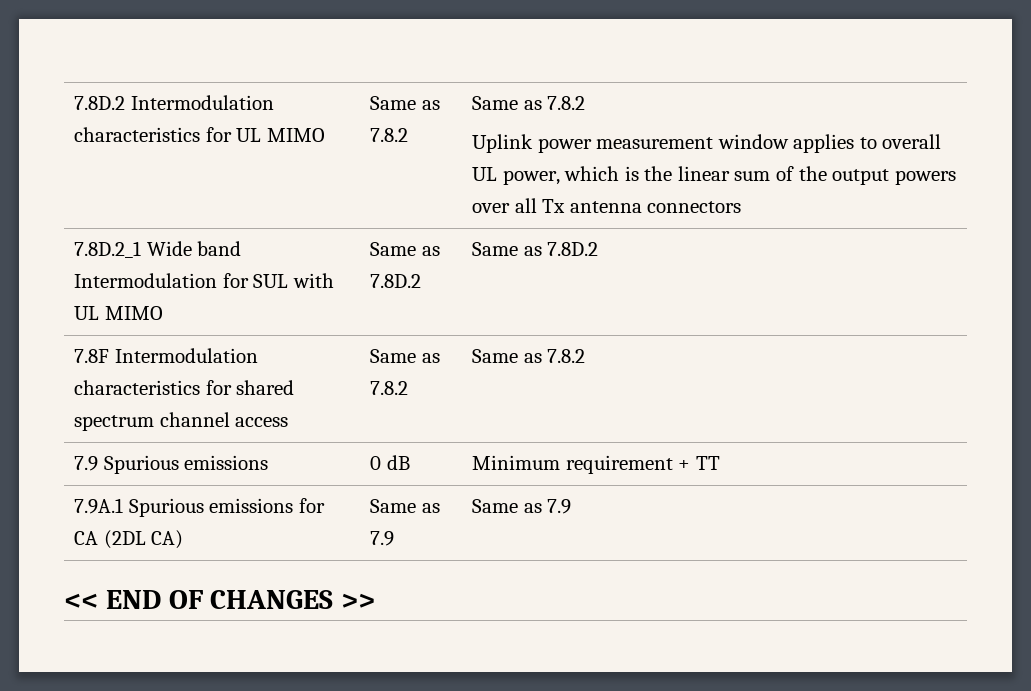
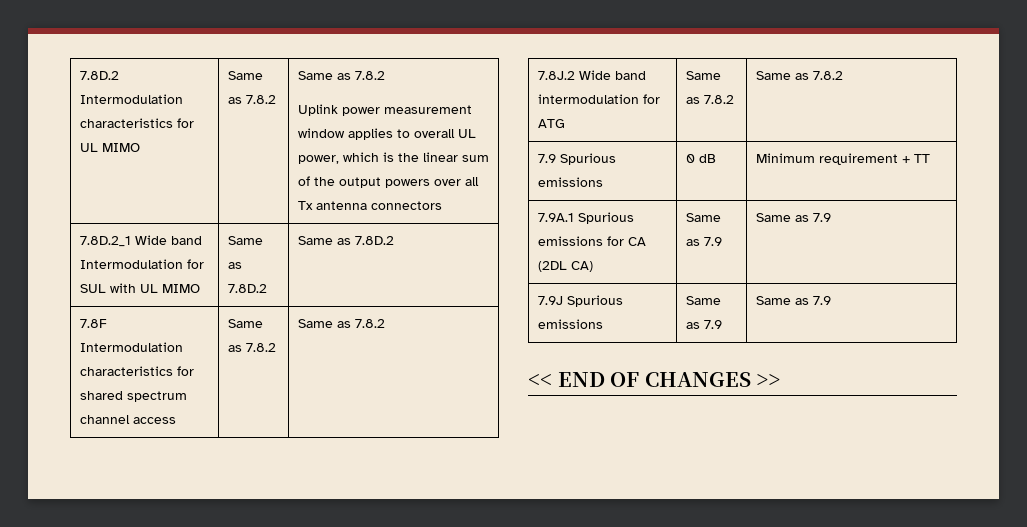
+ 7.8J.2 Wide band intermodulation for ATG | Same as 7.8.2 | Same as 7.8.2
+ 7.9J Spurious emissions | Same as 7.9 | Same as 7.9

